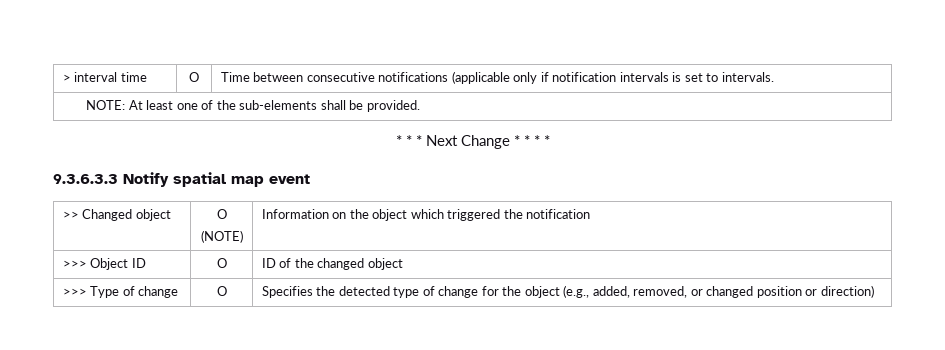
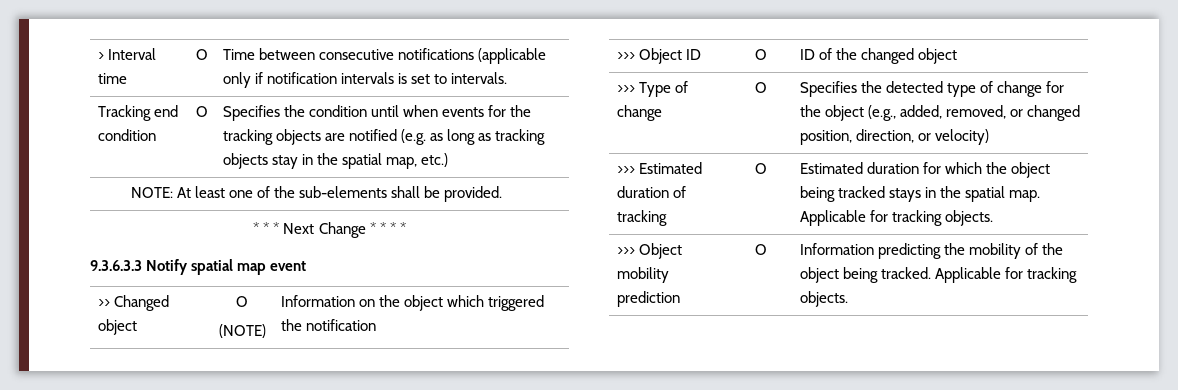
- > interval time | O | Time between consecutive notifications (applicable only if notification intervals is set to intervals.
+ > Interval time | O | Time between consecutive notifications (applicable only if notification intervals is set to intervals.
+ Tracking end condition | O | Specifies the condition until when events for the tracking objects are notified (e.g. as long as tracking objects stay in the spatial map, etc.)
- >>> Type of change | O | Specifies the detected type of change for the object (e.g., added, removed, or changed position or direction)
+ >>> Type of change | O | Specifies the detected type of change for the object (e.g., added, removed, or changed position, direction, or velocity)
+ >>> Estimated duration of tracking | O | Estimated duration for which the object being tracked stays in the spatial map. Applicable for tracking objects.
+ >>> Object mobility prediction | O | Information predicting the mobility of the object being tracked. Applicable for tracking objects.

